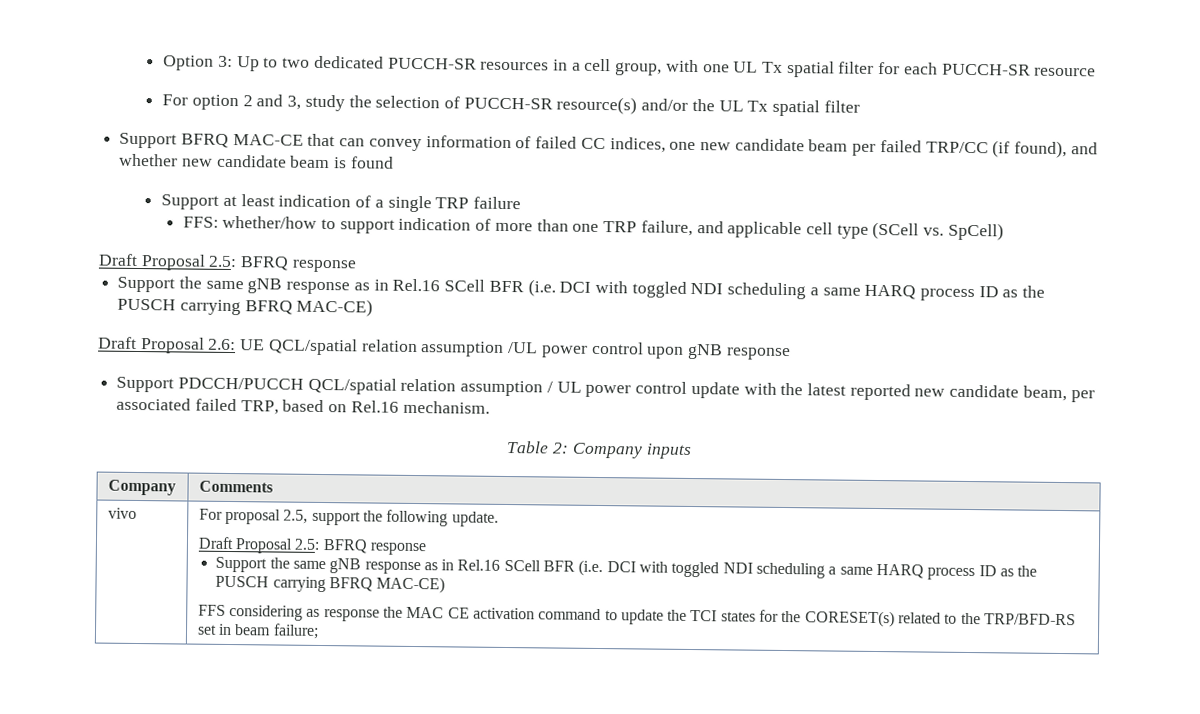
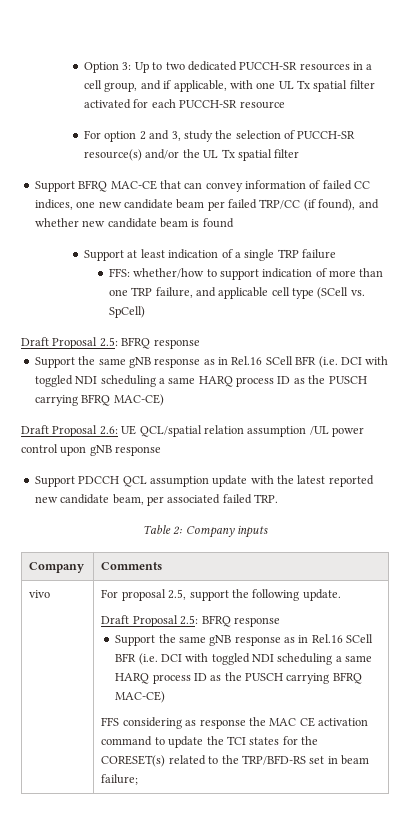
- Option 3: Up to two dedicated PUCCH-SR resources in a cell group, with one UL Tx spatial filter for each PUCCH-SR resource
+ Option 3: Up to two dedicated PUCCH-SR resources in a cell group, and if applicable, with one UL Tx spatial filter activated for each PUCCH-SR resource
- Support PDCCH/PUCCH QCL/spatial relation assumption / UL power control update with the latest reported new candidate beam, per associated failed TRP, based on Rel.16 mechanism.
+ Support PDCCH QCL assumption update with the latest reported new candidate beam, per associated failed TRP.

